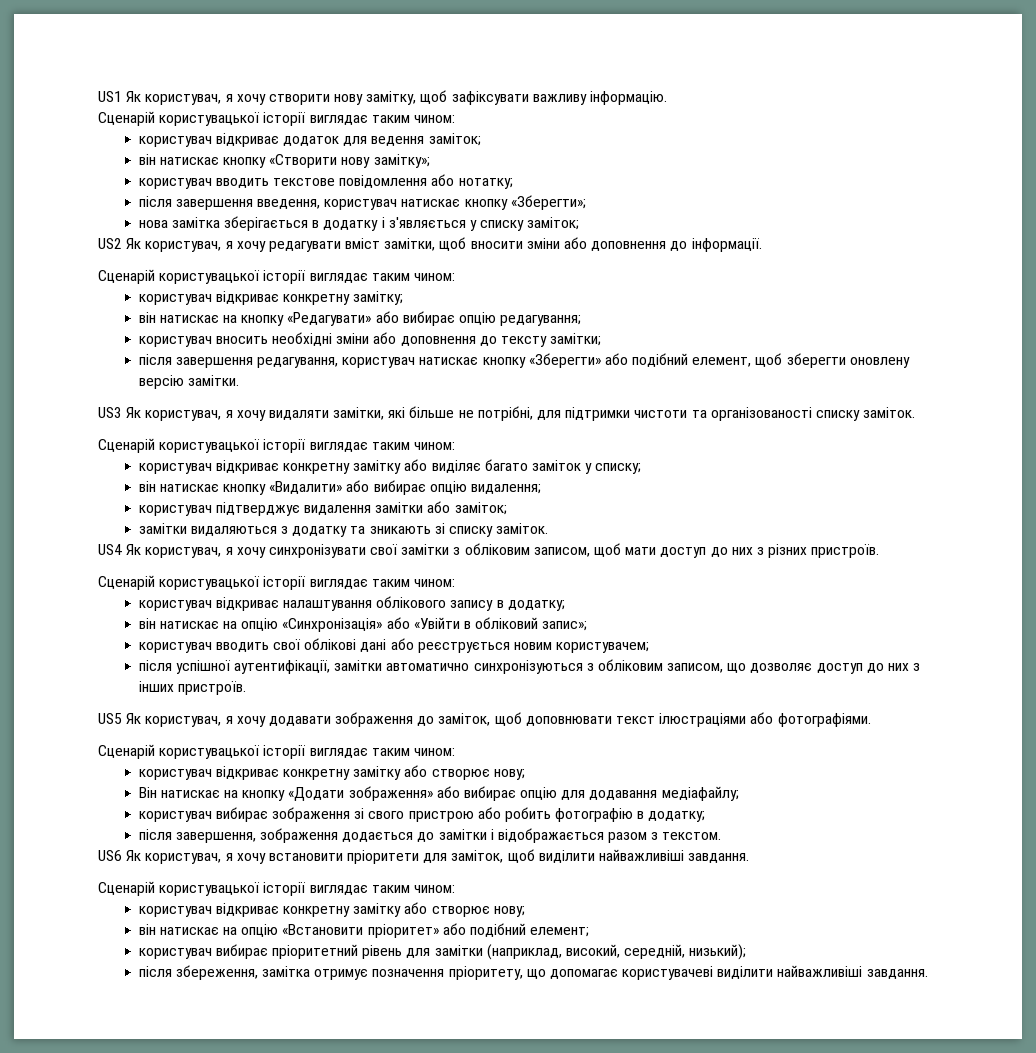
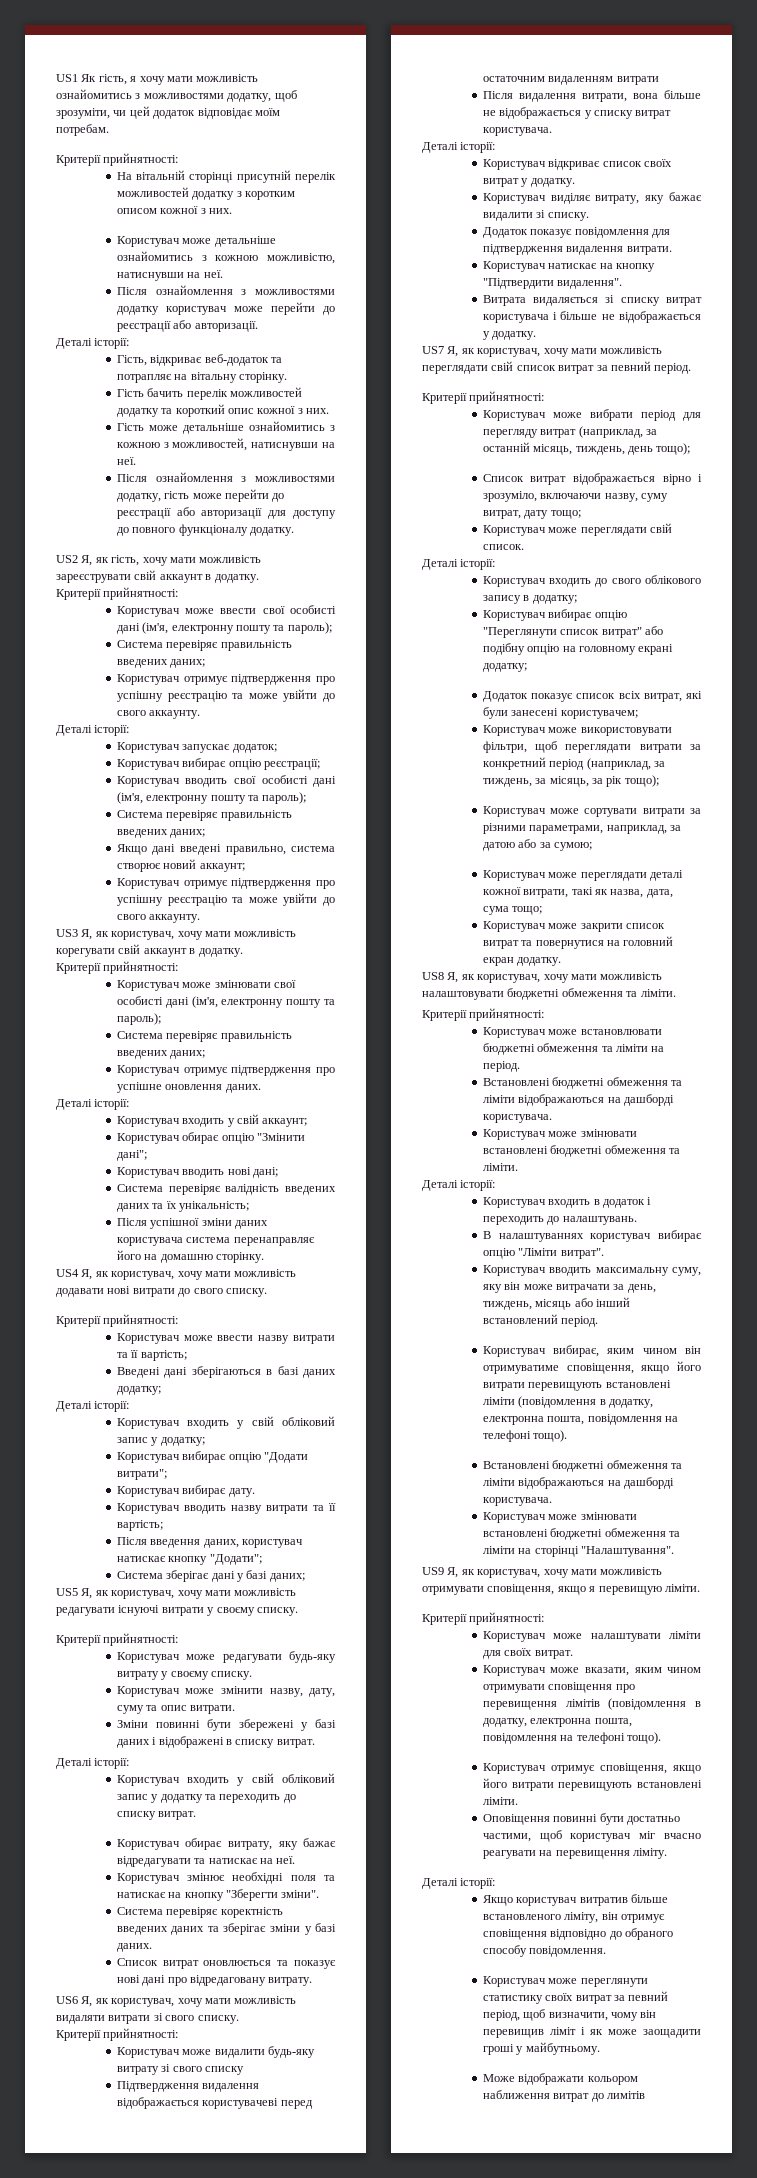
- US1 Як користувач, я хочу створити нову замітку, щоб зафіксувати важливу інформацію.
- Сценарій користувацької історії виглядає таким чином:
- користувач відкриває додаток для ведення заміток;
- він натискає кнопку «Створити нову замітку»;
- користувач вводить текстове повідомлення або нотатку;
- після завершення введення, користувач натискає кнопку «Зберегти»;
- нова замітка зберігається в додатку і з'являється у списку заміток;
- US2 Як користувач, я хочу редагувати вміст замітки, щоб вносити зміни або доповнення до інформації.
- Сценарій користувацької історії виглядає таким чином:
- користувач відкриває конкретну замітку;
- він натискає на кнопку «Редагувати» або вибирає опцію редагування;
- користувач вносить необхідні зміни або доповнення до тексту замітки;
- після завершення редагування, користувач натискає кнопку «Зберегти» або подібний елемент, щоб зберегти оновлену версію замітки.
- US3 Як користувач, я хочу видаляти замітки, які більше не потрібні, для підтримки чистоти та організованості списку заміток.
- Сценарій користувацької історії виглядає таким чином:
- користувач відкриває конкретну замітку або виділяє багато заміток у списку;
- він натискає кнопку «Видалити» або вибирає опцію видалення;
- користувач підтверджує видалення замітки або заміток;
- замітки видаляються з додатку та зникають зі списку заміток.
- US4 Як користувач, я хочу синхронізувати свої замітки з обліковим записом, щоб мати доступ до них з різних пристроїв.
- Сценарій користувацької історії виглядає таким чином:
- користувач відкриває налаштування облікового запису в додатку;
- він натискає на опцію «Синхронізація» або «Увійти в обліковий запис»;
- користувач вводить свої облікові дані або реєструється новим користувачем;
- після успішної аутентифікації, замітки автоматично синхронізуються з обліковим записом, що дозволяє доступ до них з інших пристроїв.
- US5 Як користувач, я хочу додавати зображення до заміток, щоб доповнювати текст ілюстраціями або фотографіями.
- Сценарій користувацької історії виглядає таким чином:
- користувач відкриває конкретну замітку або створює нову;
- Він натискає на кнопку «Додати зображення» або вибирає опцію для додавання медіафайлу;
- користувач вибирає зображення зі свого пристрою або робить фотографію в додатку;
- після завершення, зображення додається до замітки і відображається разом з текстом.
- US6 Як користувач, я хочу встановити пріоритети для заміток, щоб виділити найважливіші завдання.
- Сценарій користувацької історії виглядає таким чином:
- користувач відкриває конкретну замітку або створює нову;
- він натискає на опцію «Встановити пріоритет» або подібний елемент;
- користувач вибирає пріоритетний рівень для замітки (наприклад, високий, середній, низький);
- після збереження, замітка отримує позначення пріоритету, що допомагає користувачеві виділити найважливіші завдання.
+ US1 Як гість, я хочу мати можливість ознайомитись з можливостями додатку, щоб зрозуміти, чи цей додаток відповідає моїм потребам.
+ Критерії прийнятності:
+ На вітальній сторінці присутній перелік можливостей додатку з коротким описом кожної з них.
+ Користувач може детальніше ознайомитись з кожною можливістю, натиснувши на неї.
+ Після ознайомлення з можливостями додатку користувач може перейти до реєстрації або авторизації.
+ Деталі історії:
+ Гість, відкриває веб-додаток та потрапляє на вітальну сторінку.
+ Гість бачить перелік можливостей додатку та короткий опис кожної з них.
+ Гість може детальніше ознайомитись з кожною з можливостей, натиснувши на неї.
+ Після ознайомлення з можливостями додатку, гість може перейти до реєстрації або авторизації для доступу до повного функціоналу додатку.
+ US2 Я, як гість, хочу мати можливість зареєструвати свій аккаунт в додатку.
+ Критерії прийнятності:
+ Користувач може ввести свої особисті дані (ім'я, електронну пошту та пароль);
+ Система перевіряє правильність введених даних;
+ Користувач отримує підтвердження про успішну реєстрацію та може увійти до свого аккаунту.
+ Деталі історії:
+ Користувач запускає додаток;
+ Користувач вибирає опцію реєстрації;
+ Користувач вводить свої особисті дані (ім'я, електронну пошту та пароль);
+ Система перевіряє правильність введених даних;
+ Якщо дані введені правильно, система створює новий аккаунт;
+ Користувач отримує підтвердження про успішну реєстрацію та може увійти до свого аккаунту.
+ US3 Я, як користувач, хочу мати можливість корегувати свій аккаунт в додатку.
+ Критерії прийнятності:
+ Користувач може змінювати свої особисті дані (ім'я, електронну пошту та пароль);
+ Система перевіряє правильність введених даних;
+ Користувач отримує підтвердження про успішне оновлення даних.
+ Деталі історії:
+ Користувач входить у свій аккаунт;
+ Користувач обирає опцію "Змінити дані";
+ Користувач вводить нові дані;
+ Система перевіряє валідність введених даних та їх унікальність;
+ Після успішної зміни даних користувача система перенаправляє його на домашню сторінку.
+ US4 Я, як користувач, хочу мати можливість додавати нові витрати до свого списку.
+ Критерії прийнятності:
+ Користувач може ввести назву витрати та її вартість;
+ Введені дані зберігаються в базі даних додатку;
+ Деталі історії:
+ Користувач входить у свій обліковий запис у додатку;
+ Користувач вибирає опцію "Додати витрати";
+ Користувач вибирає дату.
+ Користувач вводить назву витрати та її вартість;
+ Після введення даних, користувач натискає кнопку "Додати";
+ Система зберігає дані у базі даних;
+ US5 Я, як користувач, хочу мати можливість редагувати існуючі витрати у своєму списку.
+ Критерії прийнятності:
+ Користувач може редагувати будь-яку витрату у своєму списку.
+ Користувач може змінити назву, дату, суму та опис витрати.
+ Зміни повинні бути збережені у базі даних і відображені в списку витрат.
+ Деталі історії:
+ Користувач входить у свій обліковий запис у додатку та переходить до списку витрат.
+ Користувач обирає витрату, яку бажає відредагувати та натискає на неї.
+ Користувач змінює необхідні поля та натискає на кнопку "Зберегти зміни".
+ Система перевіряє коректність введених даних та зберігає зміни у базі даних.
+ Список витрат оновлюється та показує нові дані про відредаговану витрату.
+ US6 Я, як користувач, хочу мати можливість видаляти витрати зі свого списку.
+ Критерії прийнятності:
+ Користувач може видалити будь-яку витрату зі свого списку
+ Підтвердження видалення відображається користувачеві перед остаточним видаленням витрати
+ Після видалення витрати, вона більше не відображається у списку витрат користувача.
+ Деталі історії:
+ Користувач відкриває список своїх витрат у додатку.
+ Користувач виділяє витрату, яку бажає видалити зі списку.
+ Додаток показує повідомлення для підтвердження видалення витрати.
+ Користувач натискає на кнопку "Підтвердити видалення".
+ Витрата видаляється зі списку витрат користувача і більше не відображається у додатку.
+ US7 Я, як користувач, хочу мати можливість переглядати свій список витрат за певний період.
+ Критерії прийнятності:
+ Користувач може вибрати період для перегляду витрат (наприклад, за останній місяць, тиждень, день тощо);
+ Список витрат відображається вірно і зрозуміло, включаючи назву, суму витрат, дату тощо;
+ Користувач може переглядати свій список.
+ Деталі історії:
+ Користувач входить до свого облікового запису в додатку;
+ Користувач вибирає опцію "Переглянути список витрат" або подібну опцію на головному екрані додатку;
+ Додаток показує список всіх витрат, які були занесені користувачем;
+ Користувач може використовувати фільтри, щоб переглядати витрати за конкретний період (наприклад, за тиждень, за місяць, за рік тощо);
+ Користувач може сортувати витрати за різними параметрами, наприклад, за датою або за сумою;
+ Користувач може переглядати деталі кожної витрати, такі як назва, дата, сума тощо;
+ Користувач може закрити список витрат та повернутися на головний екран додатку.
+ US8 Я, як користувач, хочу мати можливість налаштовувати бюджетні обмеження та ліміти.
+ Критерії прийнятності:
+ Користувач може встановлювати бюджетні обмеження та ліміти на період.
+ Встановлені бюджетні обмеження та ліміти відображаються на дашборді користувача.
+ Користувач може змінювати встановлені бюджетні обмеження та ліміти.
+ Деталі історії:
+ Користувач входить в додаток і переходить до налаштувань.
+ В налаштуваннях користувач вибирає опцію "Ліміти витрат".
+ Користувач вводить максимальну суму, яку він може витрачати за день, тиждень, місяць або інший встановлений період.
+ Користувач вибирає, яким чином він отримуватиме сповіщення, якщо його витрати перевищують встановлені ліміти (повідомлення в додатку, електронна пошта, повідомлення на телефоні тощо).
+ Встановлені бюджетні обмеження та ліміти відображаються на дашборді користувача.
+ Користувач може змінювати встановлені бюджетні обмеження та ліміти на сторінці "Налаштування".
+ US9 Я, як користувач, хочу мати можливість отримувати сповіщення, якщо я перевищую ліміти.
+ Критерії прийнятності:
+ Користувач може налаштувати ліміти для своїх витрат.
+ Користувач може вказати, яким чином отримувати сповіщення про перевищення лімітів (повідомлення в додатку, електронна пошта, повідомлення на телефоні тощо).
+ Користувач отримує сповіщення, якщо його витрати перевищують встановлені ліміти.
+ Оповіщення повинні бути достатньо частими, щоб користувач міг вчасно реагувати на перевищення ліміту.
+ Деталі історії:
+ Якщо користувач витратив більше встановленого ліміту, він отримує сповіщення відповідно до обраного способу повідомлення.
+ Користувач може переглянути статистику своїх витрат за певний період, щоб визначити, чому він перевищив ліміт і як може заощадити гроші у майбутньому.
+ Може відображати кольором наближення витрат до лимітів

